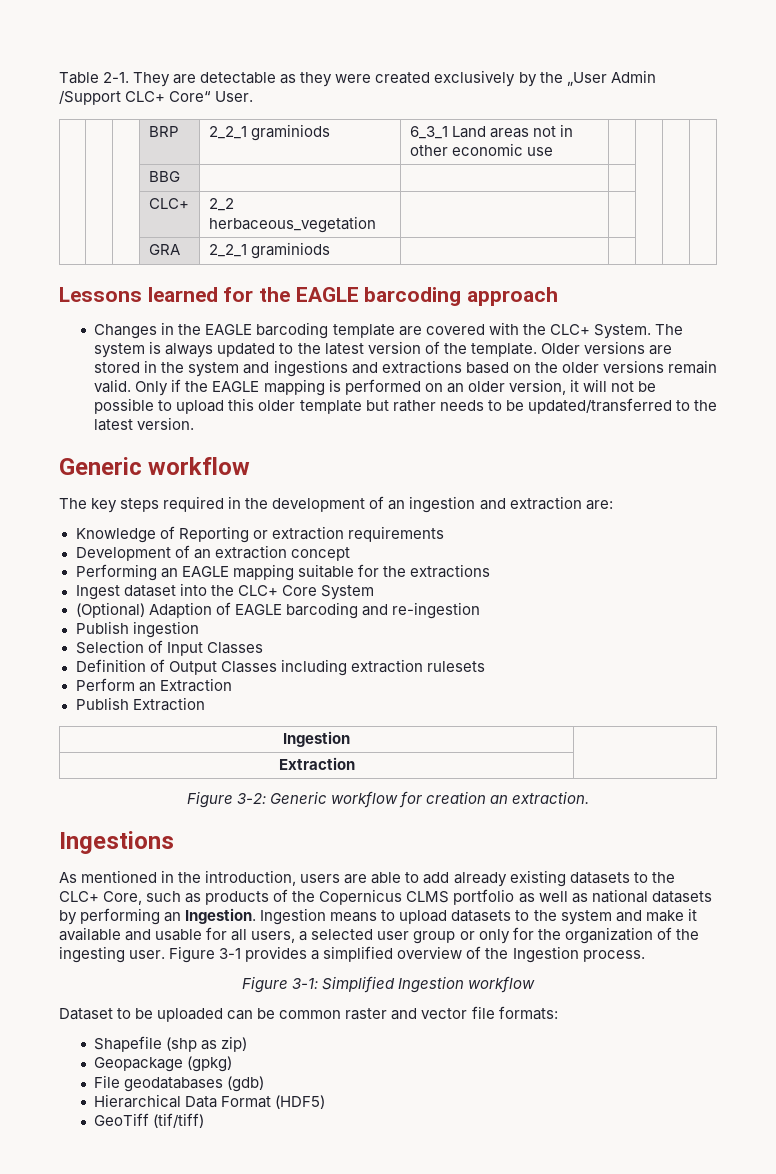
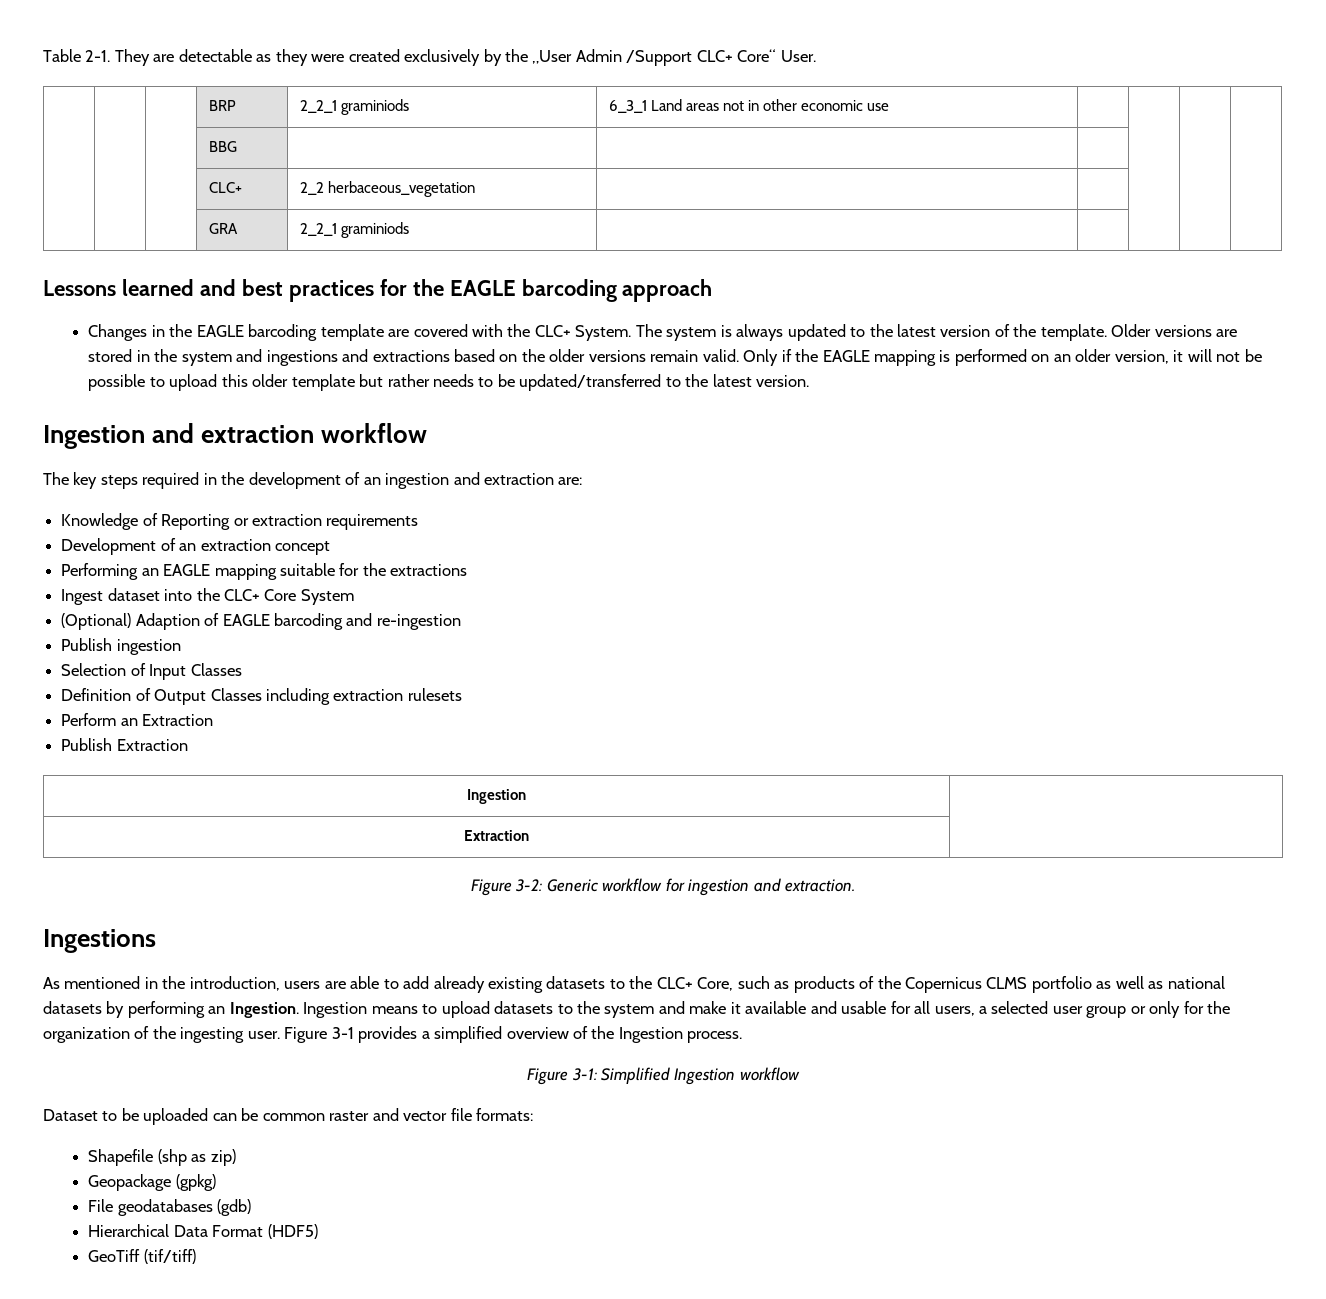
- Lessons learned for the EAGLE barcoding approach
+ Lessons learned and best practices for the EAGLE barcoding approach
  Only if the EAGLE mapping is performed on an older version, it will not be possible to upload this older template but rather needs to be updated/transferred to the latest version.
- Generic workflow
+ Ingestion and extraction workflow
- Figure 3-2: Generic workflow for creation an extraction.
+ Figure 3-2: Generic workflow for ingestion and extraction.

